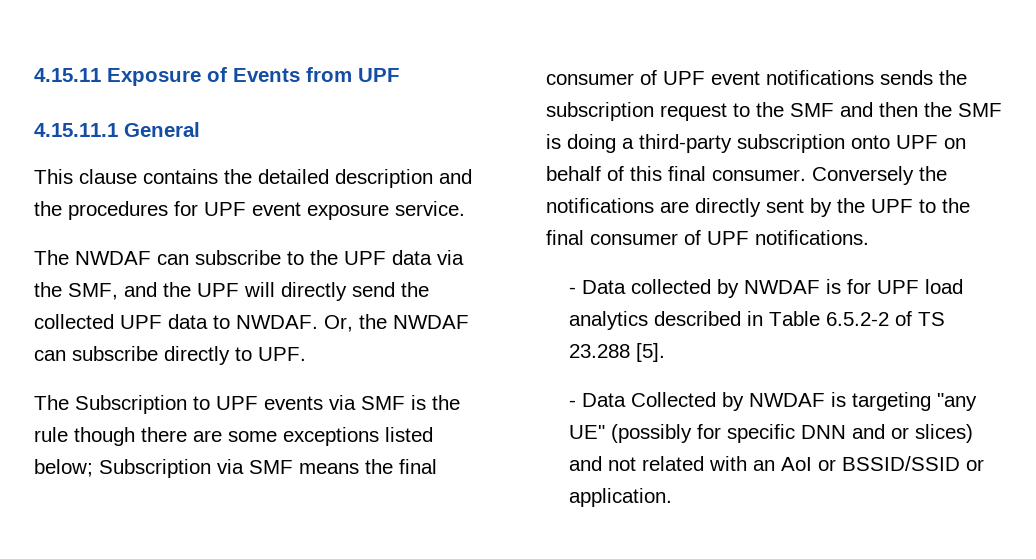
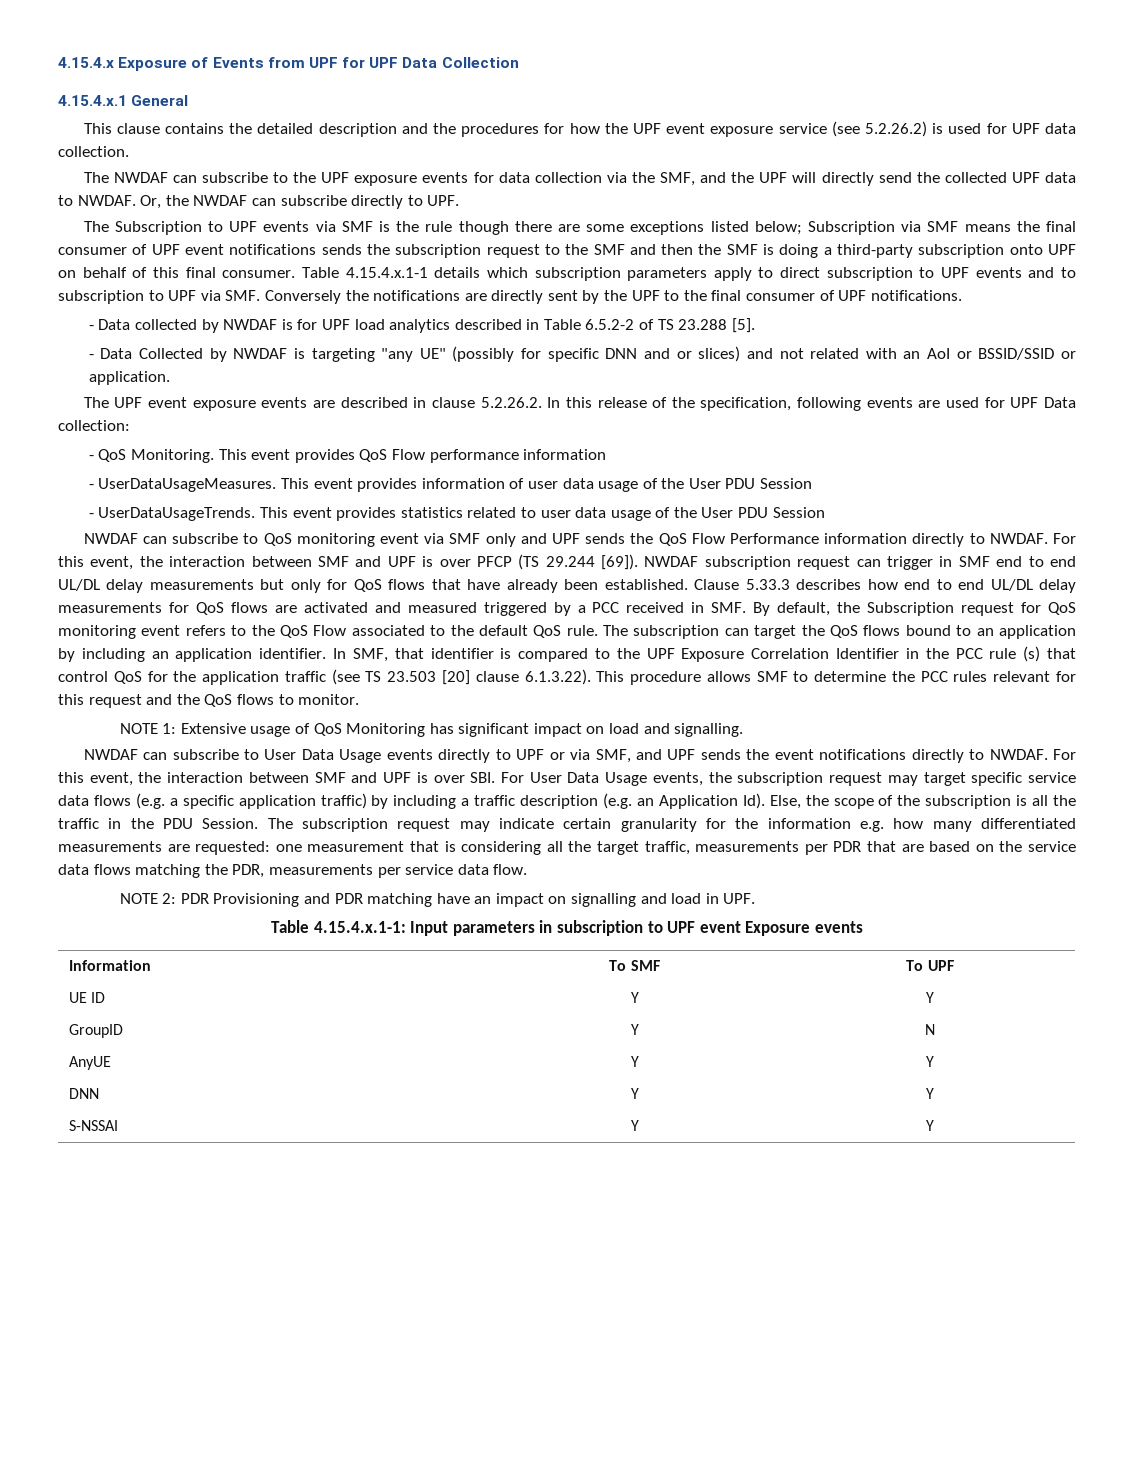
- 4.15.11 Exposure of Events from UPF
- 4.15.11.1 General
+ 4.15.4.x Exposure of Events from UPF for UPF Data Collection
+ 4.15.4.x.1 General
- This clause contains the detailed description and the procedures for UPF event exposure service.
+ This clause contains the detailed description and the procedures for how the UPF event exposure service (see 5.2.26.2) is used for UPF data collection.
- The NWDAF can subscribe to the UPF data via the SMF, and the UPF will directly send the collected UPF data to NWDAF.
+ The NWDAF can subscribe to the UPF exposure events for data collection via the SMF, and the UPF will directly send the collected UPF data to NWDAF.
- Conversely the notifications are directly sent by the UPF to the final consumer of UPF notifications.
+ Table 4.15.4.x.1-1 details which subscription parameters apply to direct subscription to UPF events and to subscription to UPF via SMF. Conversely the notifications are directly sent by the UPF to the final consumer of UPF notifications.
+ The UPF event exposure events are described in clause 5.2.26.2. In this release of the specification, following events are used for UPF Data collection:
+ - QoS Monitoring. This event provides QoS Flow performance information
+ - UserDataUsageMeasures. This event provides information of user data usage of the User PDU Session
+ - UserDataUsageTrends. This event provides statistics related to user data usage of the User PDU Session
+ NWDAF can subscribe to QoS monitoring event via SMF only and UPF sends the QoS Flow Performance information directly to NWDAF. For this event, the interaction between SMF and UPF is over PFCP (TS 29.244 [69]). NWDAF subscription request can trigger in SMF end to end UL/DL delay measurements but only for QoS flows that have already been established. Clause 5.33.3 describes how end to end UL/DL delay measurements for QoS flows are activated and measured triggered by a PCC received in SMF. By default, the Subscription request for QoS monitoring event refers to the QoS Flow associated to the default QoS rule. The subscription can target the QoS flows bound to an application by including an application identifier. In SMF, that identifier is compared to the UPF Exposure Correlation Identifier in the PCC rule (s) that control QoS for the application traffic (see TS 23.503 [20] clause 6.1.3.22). This procedure allows SMF to determine the PCC rules relevant for this request and the QoS flows to monitor.
+ NOTE 1: Extensive usage of QoS Monitoring has significant impact on load and signalling.
+ NWDAF can subscribe to User Data Usage events directly to UPF or via SMF, and UPF sends the event notifications directly to NWDAF. For this event, the interaction between SMF and UPF is over SBI. For User Data Usage events, the subscription request may target specific service data flows (e.g. a specific application traffic) by including a traffic description (e.g. an Application Id). Else, the scope of the subscription is all the traffic in the PDU Session. The subscription request may indicate certain granularity for the information e.g. how many differentiated measurements are requested: one measurement that is considering all the target traffic, measurements per PDR that are based on the service data flows matching the PDR, measurements per service data flow.
+ NOTE 2: PDR Provisioning and PDR matching have an impact on signalling and load in UPF.
+ Table 4.15.4.x.1-1: Input parameters in subscription to UPF event Exposure events
+ Information | To SMF | To UPF
+ UE ID | Y | Y
+ GroupID | Y | N
+ AnyUE | Y | Y
+ DNN | Y | Y
+ S-NSSAI | Y | Y

